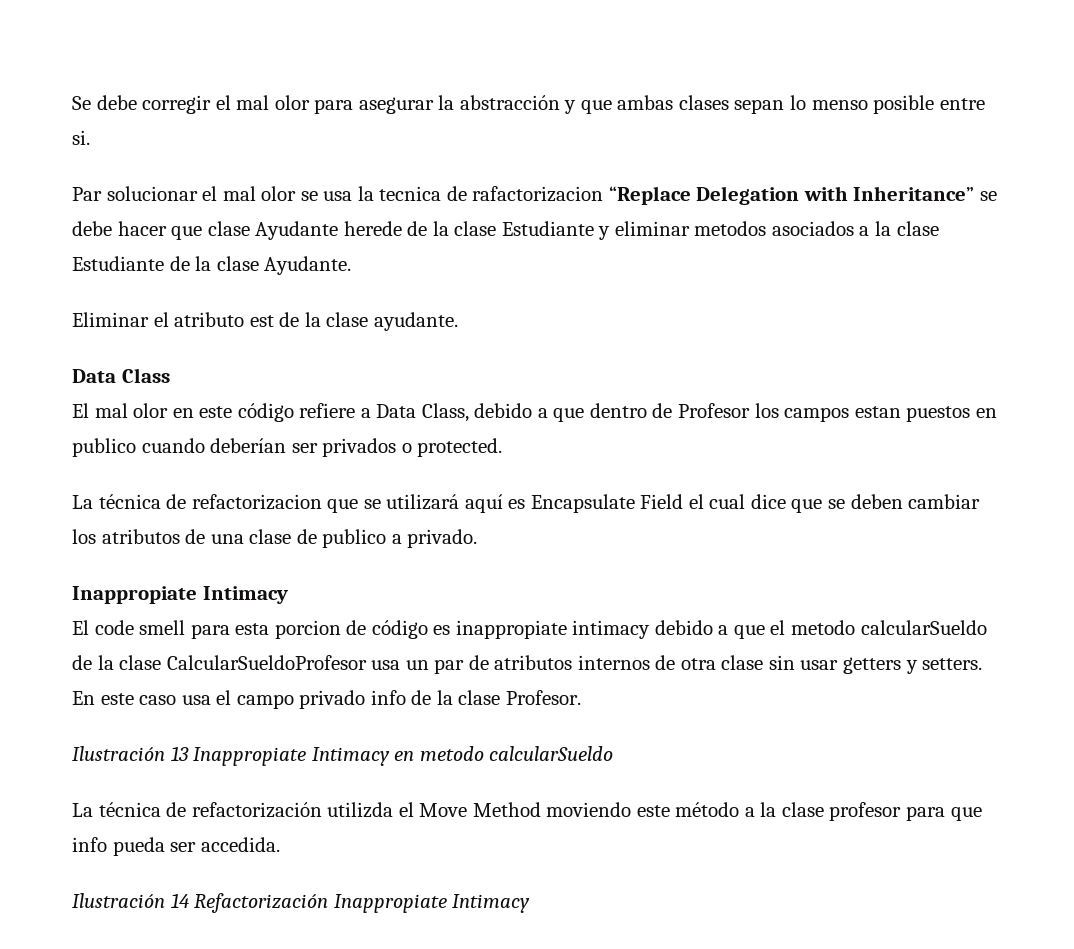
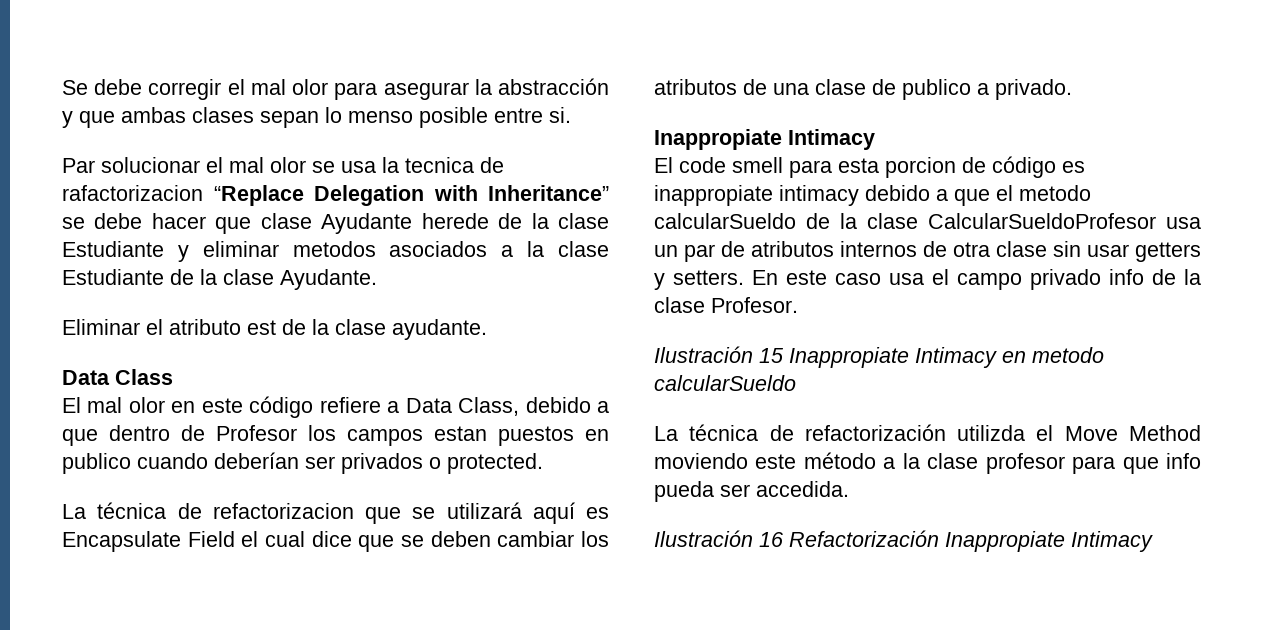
- Ilustración 13 Inappropiate Intimacy en metodo calcularSueldo
+ Ilustración 15 Inappropiate Intimacy en metodo calcularSueldo
- Ilustración 14 Refactorización Inappropiate Intimacy
+ Ilustración 16 Refactorización Inappropiate Intimacy

